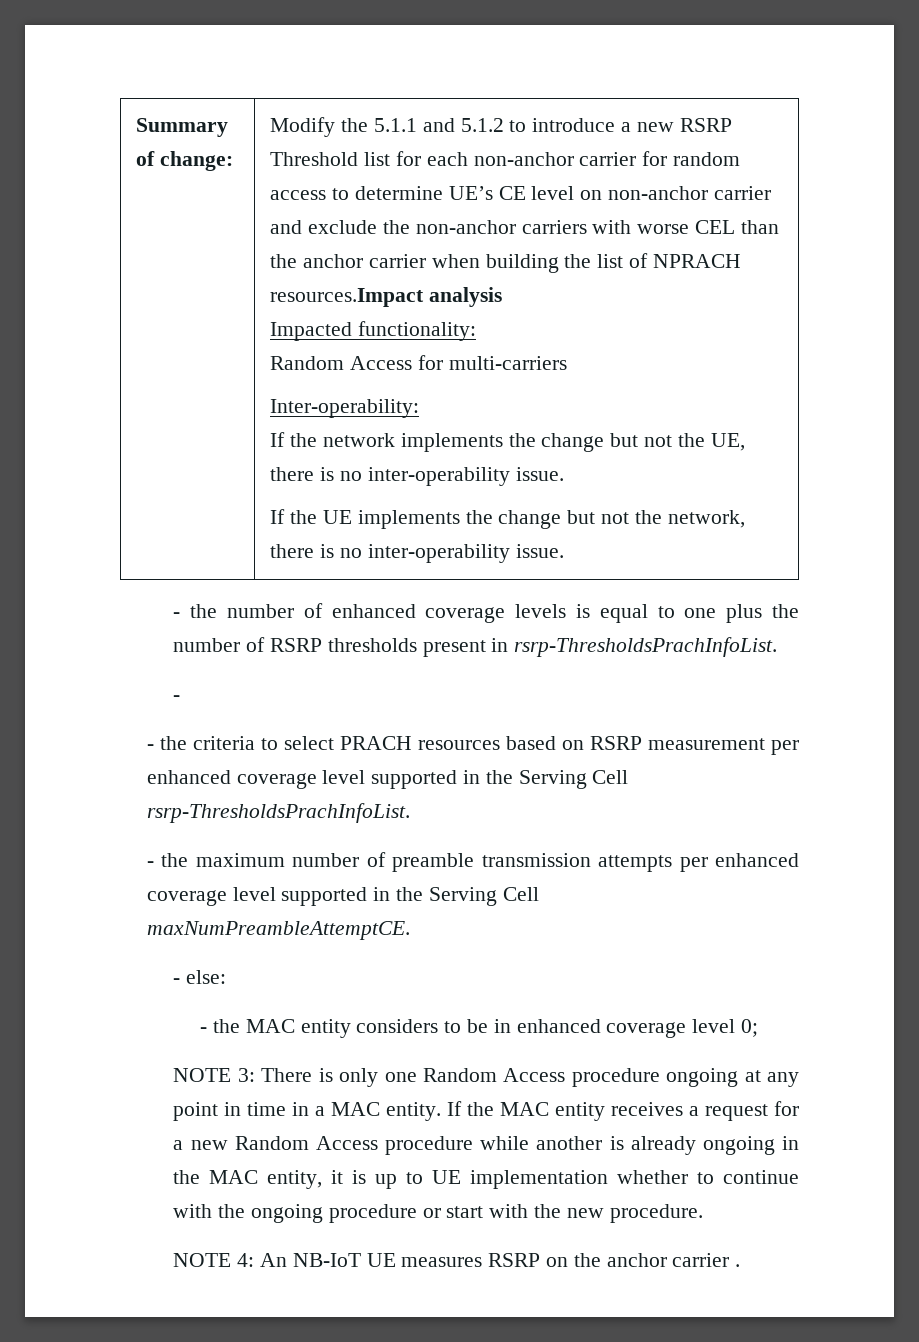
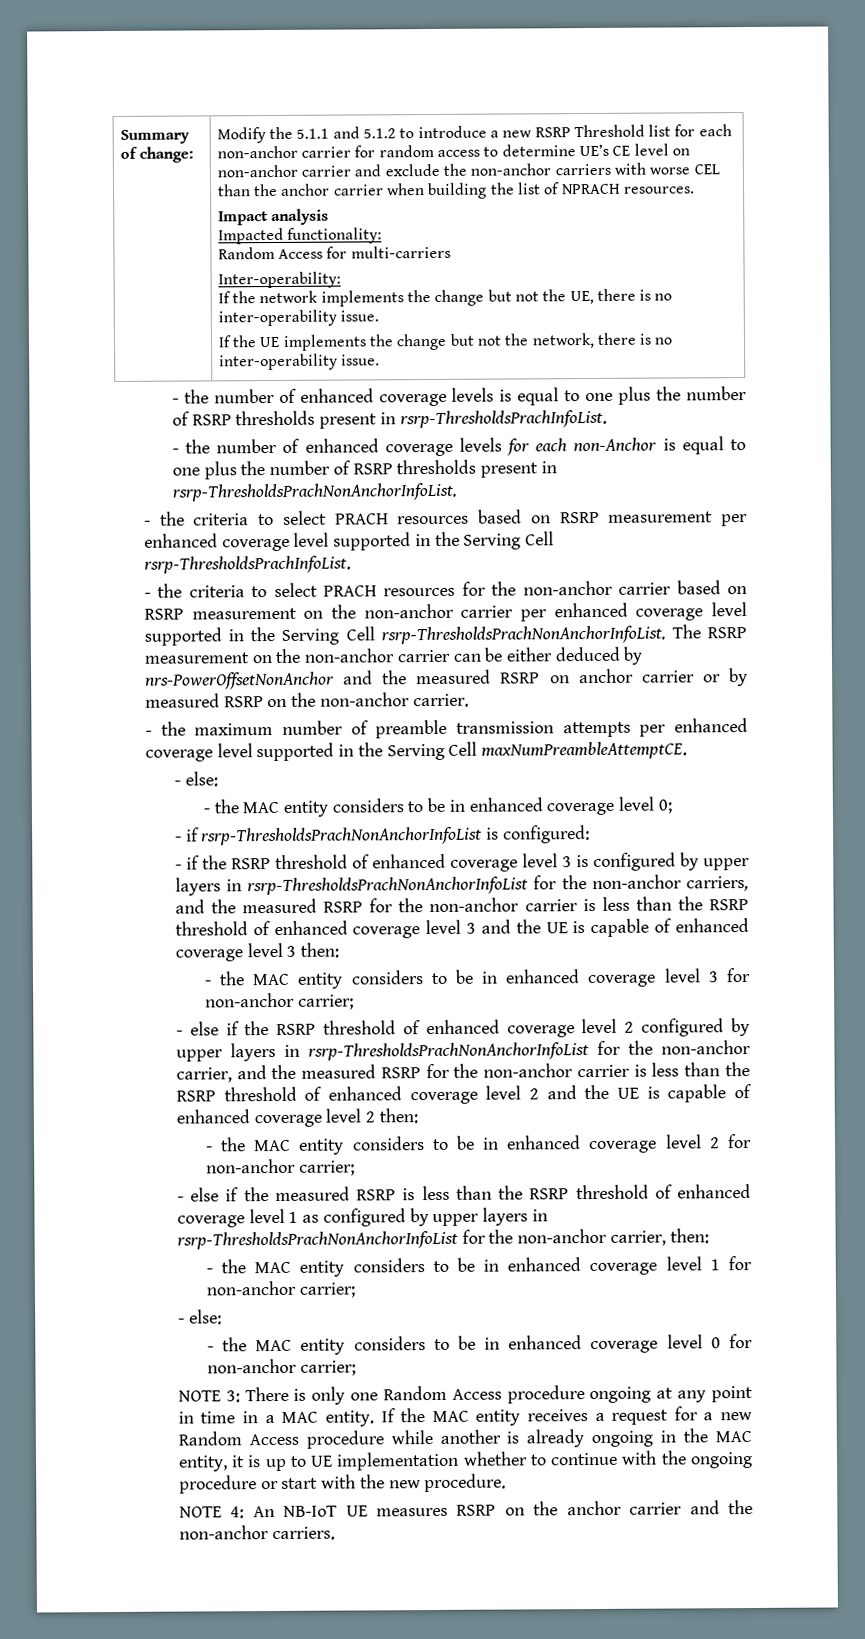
- Modify the 5.1.1 and 5.1.2 to introduce a new RSRP Threshold list for each non-anchor carrier for random access to determine UE’s CE level on non-anchor carrier and exclude the non-anchor carriers with worse CEL than the anchor carrier when building the list of NPRACH resources.Impact analysis
+ Modify the 5.1.1 and 5.1.2 to introduce a new RSRP Threshold list for each non-anchor carrier for random access to determine UE’s CE level on non-anchor carrier and exclude the non-anchor carriers with worse CEL than the anchor carrier when building the list of NPRACH resources.
+ Impact analysis
  - the number of enhanced coverage levels is equal to one plus the number of RSRP thresholds present in rsrp-ThresholdsPrachInfoList.
- -
+ - the number of enhanced coverage levels for each non-Anchor is equal to one plus the number of RSRP thresholds present in rsrp-ThresholdsPrachNonAnchorInfoList.
+ - the criteria to select PRACH resources for the non-anchor carrier based on RSRP measurement on the non-anchor carrier per enhanced coverage level supported in the Serving Cell rsrp-ThresholdsPrachNonAnchorInfoList. The RSRP measurement on the non-anchor carrier can be either deduced by nrs-PowerOffsetNonAnchor and the measured RSRP on anchor carrier or by measured RSRP on the non-anchor carrier.
+ - if rsrp-ThresholdsPrachNonAnchorInfoList is configured:
+ - if the RSRP threshold of enhanced coverage level 3 is configured by upper layers in rsrp-ThresholdsPrachNonAnchorInfoList for the non-anchor carriers, and the measured RSRP for the non-anchor carrier is less than the RSRP threshold of enhanced coverage level 3 and the UE is capable of enhanced coverage level 3 then:
+ - the MAC entity considers to be in enhanced coverage level 3 for non-anchor carrier;
+ - else if the RSRP threshold of enhanced coverage level 2 configured by upper layers in rsrp-ThresholdsPrachNonAnchorInfoList for the non-anchor carrier, and the measured RSRP for the non-anchor carrier is less than the RSRP threshold of enhanced coverage level 2 and the UE is capable of enhanced coverage level 2 then:
+ - the MAC entity considers to be in enhanced coverage level 2 for non-anchor carrier;
+ - else if the measured RSRP is less than the RSRP threshold of enhanced coverage level 1 as configured by upper layers in rsrp-ThresholdsPrachNonAnchorInfoList for the non-anchor carrier, then:
+ - the MAC entity considers to be in enhanced coverage level 1 for non-anchor carrier;
+ - else:
+ - the MAC entity considers to be in enhanced coverage level 0 for non-anchor carrier;
- NOTE 4: An NB-IoT UE measures RSRP on the anchor carrier .
+ NOTE 4: An NB-IoT UE measures RSRP on the anchor carrier and the non-anchor carriers.

